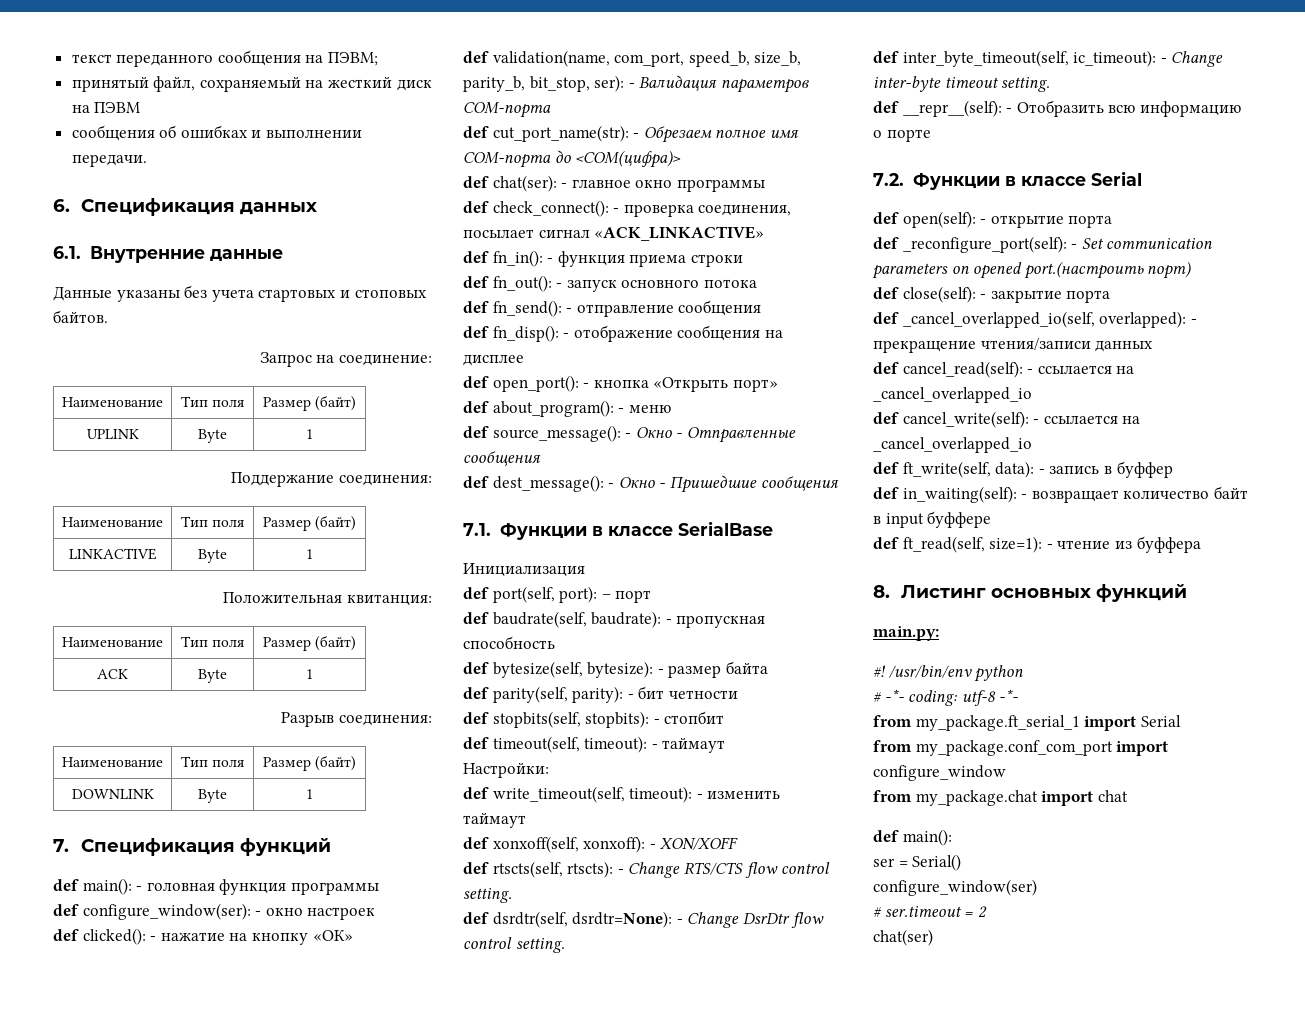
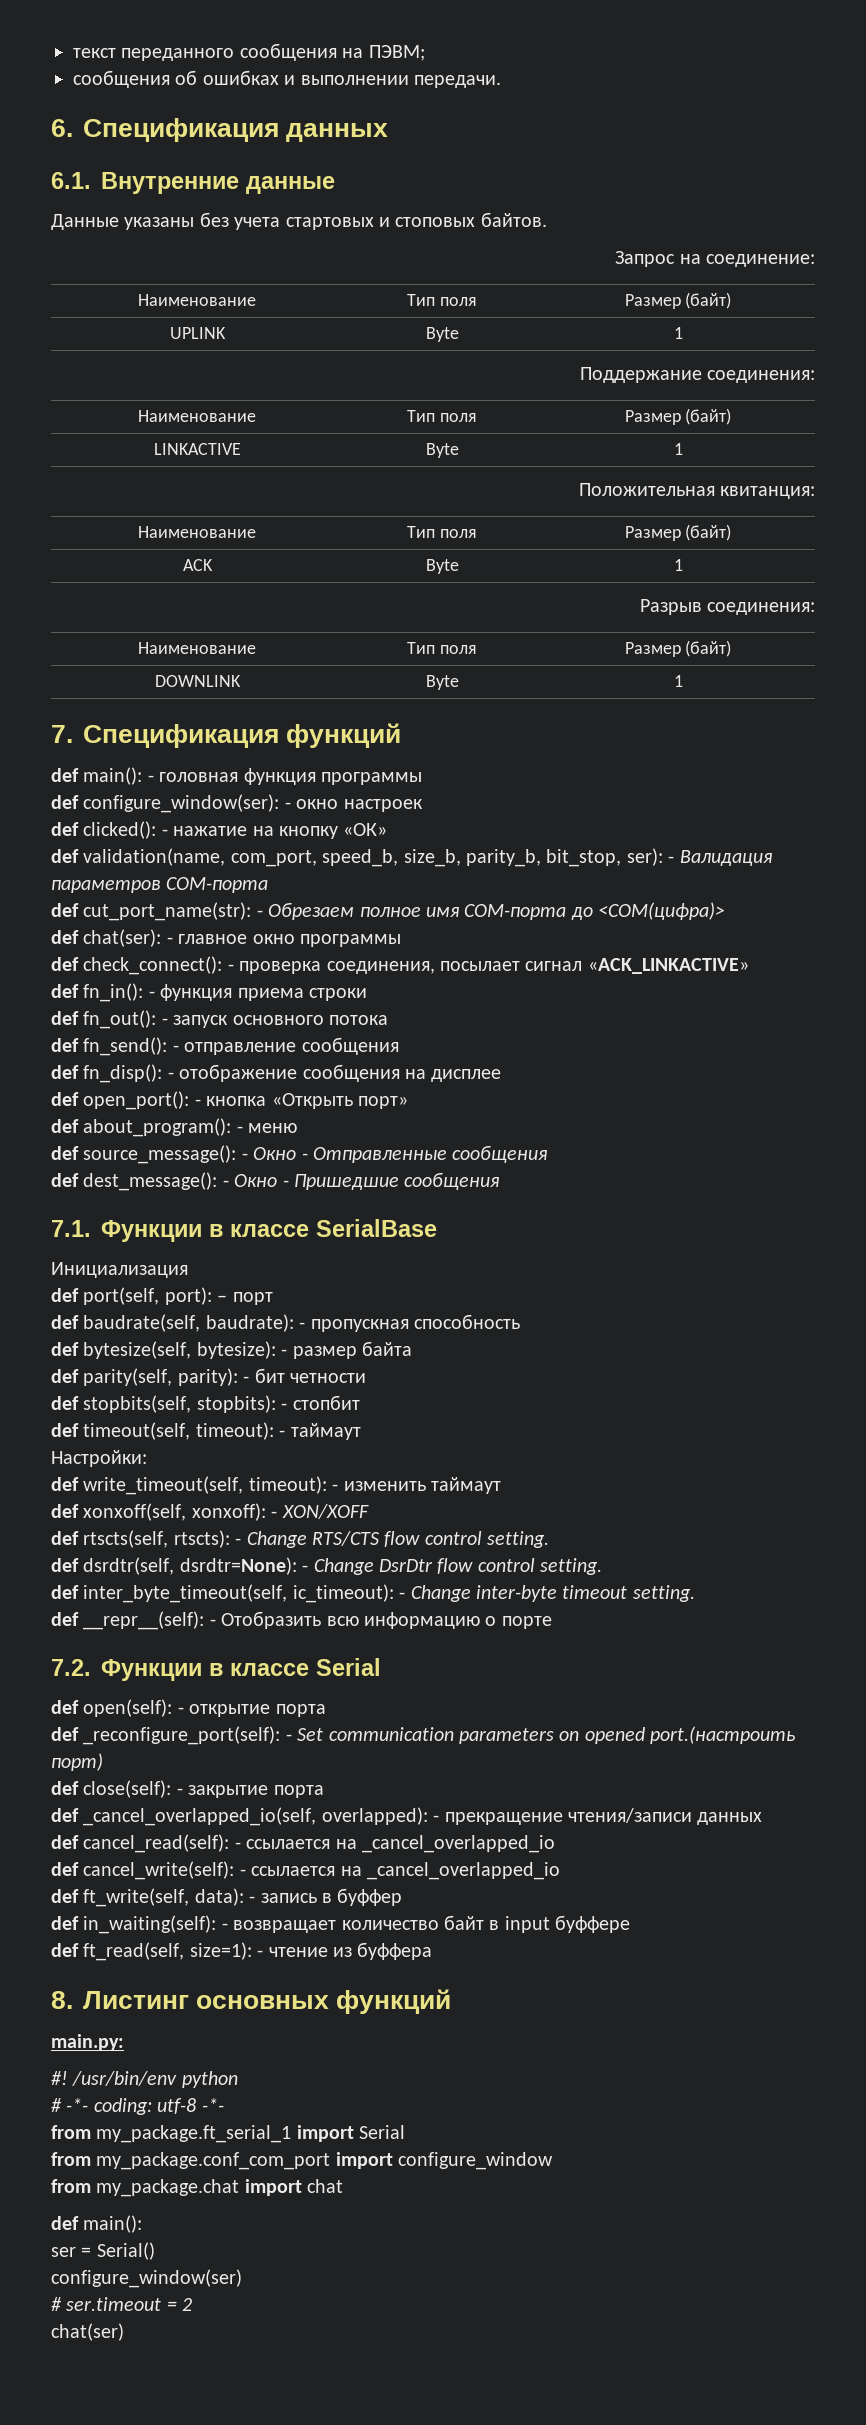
- принятый файл, сохраняемый на жесткий диск на ПЭВМ

